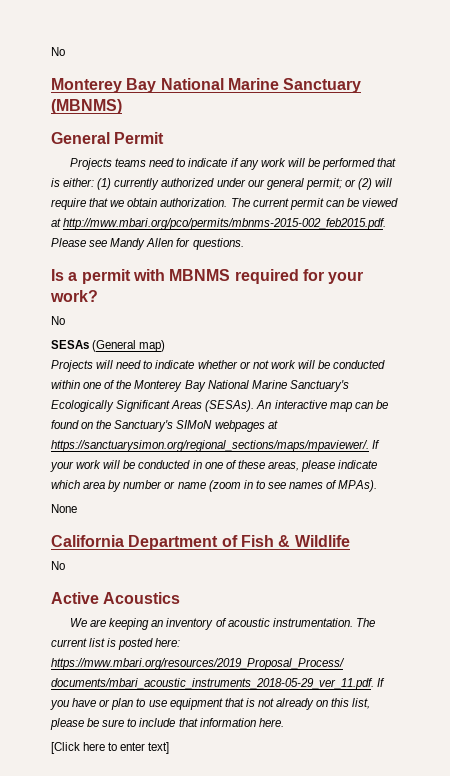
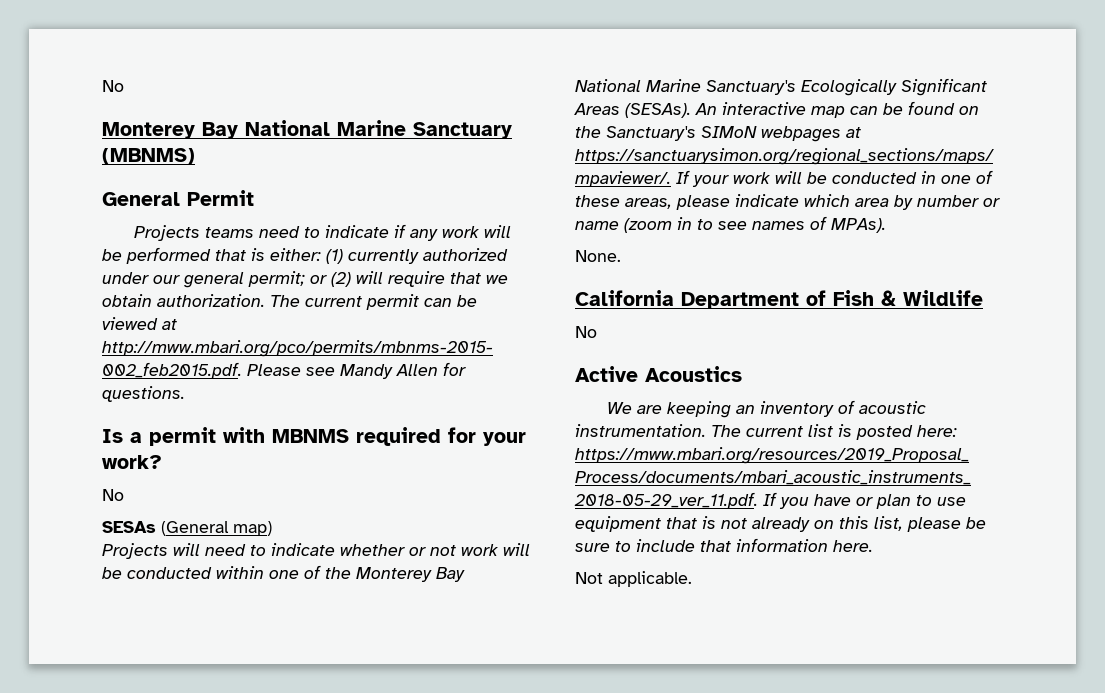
- None
+ None.
- [Click here to enter text]
+ Not applicable.

